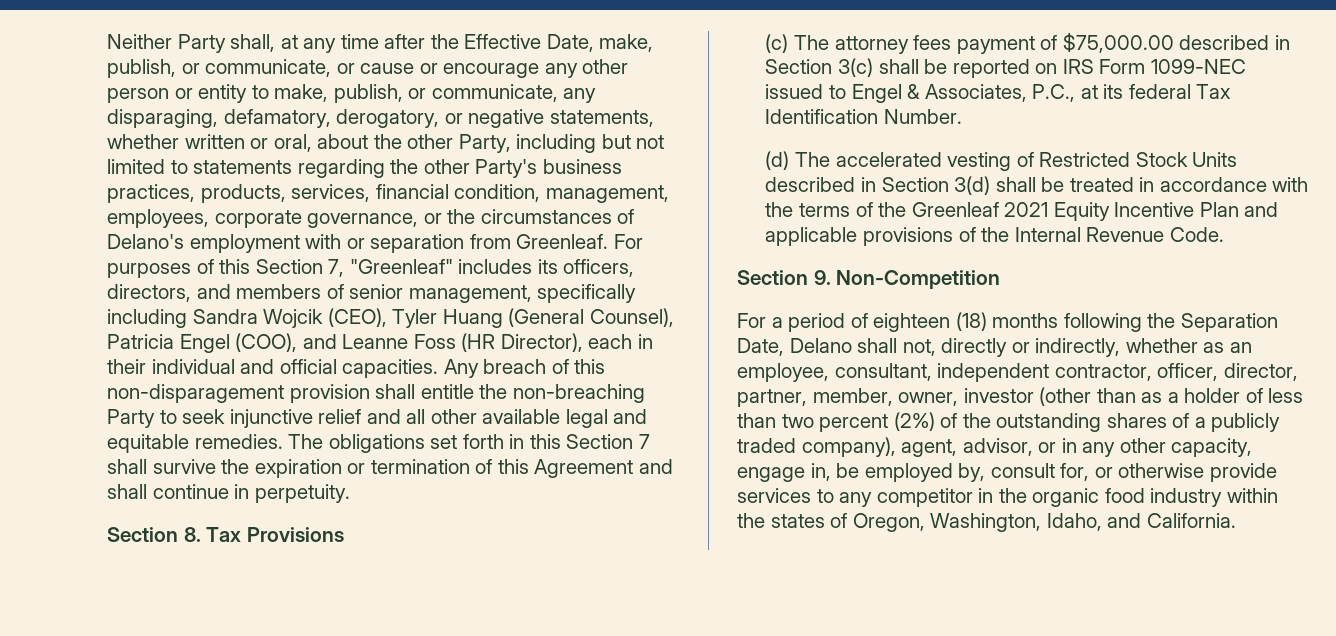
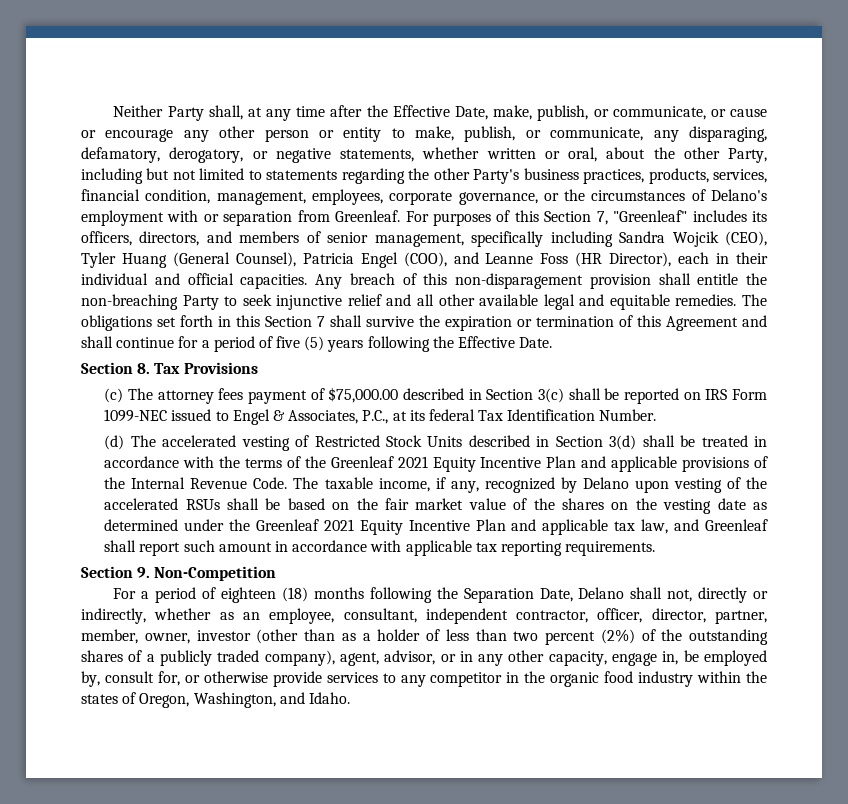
- The obligations set forth in this Section 7 shall survive the expiration or termination of this Agreement and shall continue in perpetuity.
+ The obligations set forth in this Section 7 shall survive the expiration or termination of this Agreement and shall continue for a period of five (5) years following the Effective Date.
+ The taxable income, if any, recognized by Delano upon vesting of the accelerated RSUs shall be based on the fair market value of the shares on the vesting date as determined under the Greenleaf 2021 Equity Incentive Plan and applicable tax law, and Greenleaf shall report such amount in accordance with applicable tax reporting requirements.
- For a period of eighteen (18) months following the Separation Date, Delano shall not, directly or indirectly, whether as an employee, consultant, independent contractor, officer, director, partner, member, owner, investor (other than as a holder of less than two percent (2%) of the outstanding shares of a publicly traded company), agent, advisor, or in any other capacity, engage in, be employed by, consult for, or otherwise provide services to any competitor in the organic food industry within the states of Oregon, Washington, Idaho, and California.
+ For a period of eighteen (18) months following the Separation Date, Delano shall not, directly or indirectly, whether as an employee, consultant, independent contractor, officer, director, partner, member, owner, investor (other than as a holder of less than two percent (2%) of the outstanding shares of a publicly traded company), agent, advisor, or in any other capacity, engage in, be employed by, consult for, or otherwise provide services to any competitor in the organic food industry within the states of Oregon, Washington, and Idaho.

